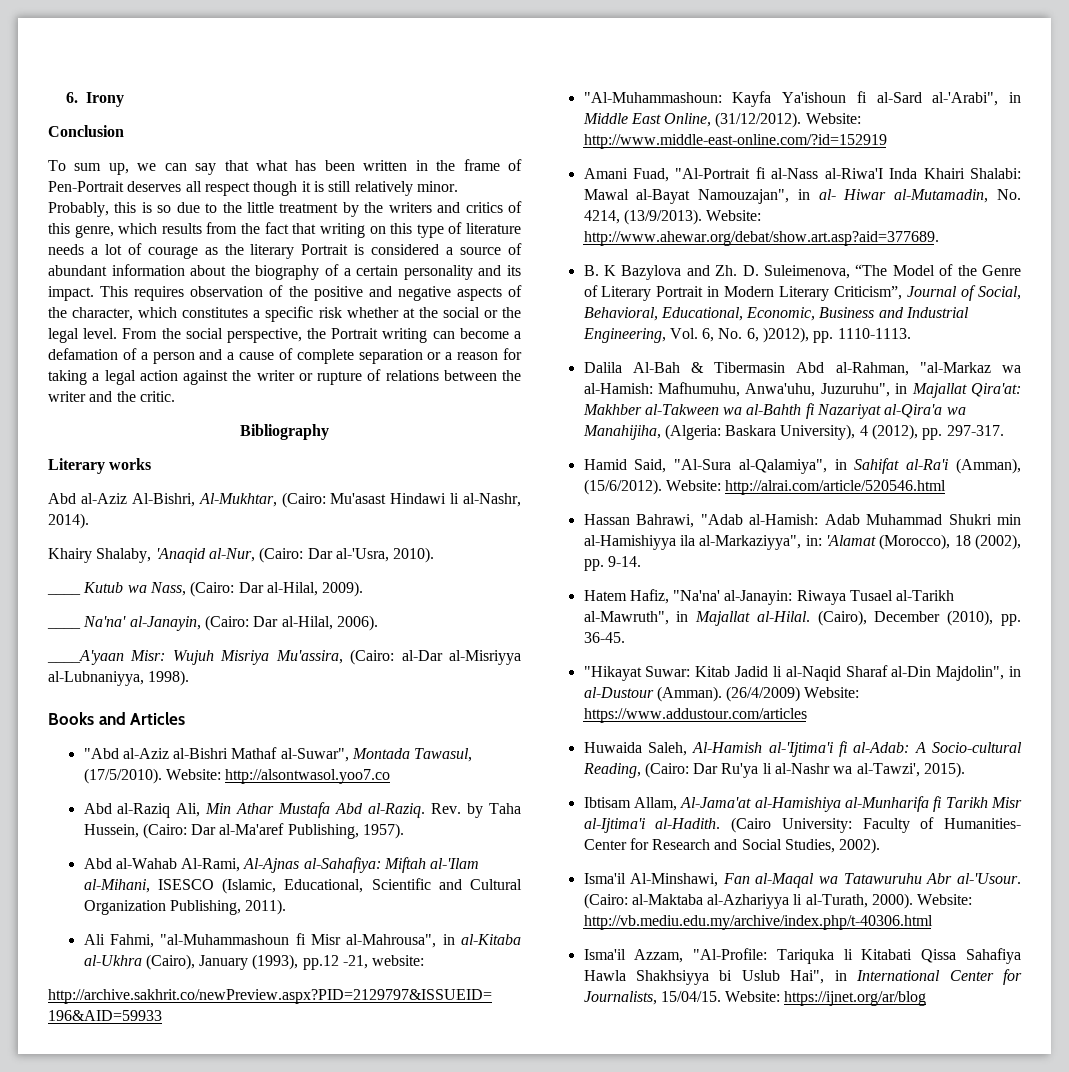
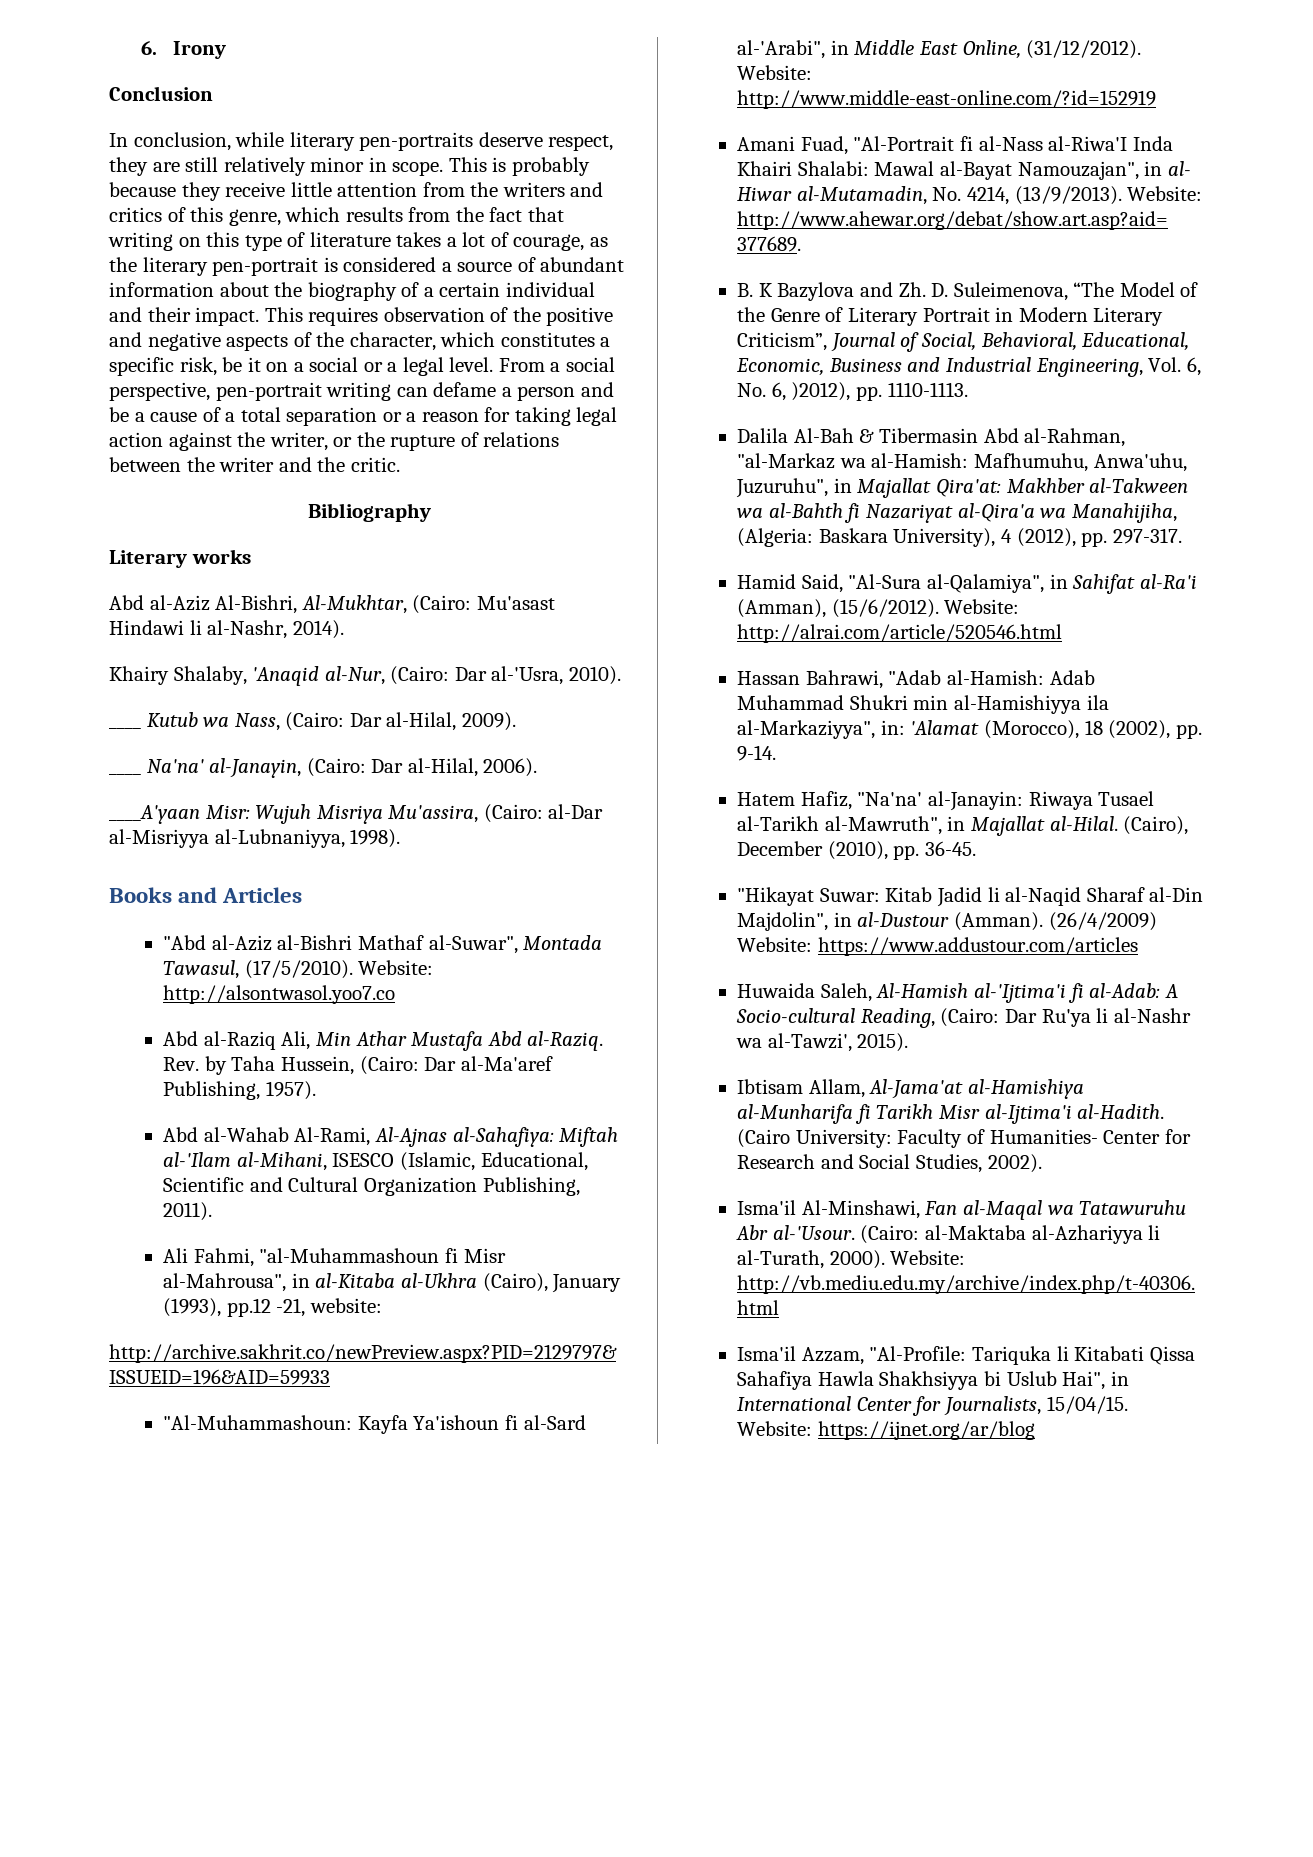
- To sum up, we can say that what has been written in the frame of Pen-Portrait deserves all respect though it is still relatively minor. Probably, this is so due to the little treatment by the writers and critics of this genre, which results from the fact that writing on this type of literature needs a lot of courage as the literary Portrait is considered a source of abundant information about the biography of a certain personality and its impact.
+ In conclusion, while literary pen-portraits deserve respect, they are still relatively minor in scope. This is probably because they receive little attention from the writers and critics of this genre, which results from the fact that writing on this type of literature takes a lot of courage, as the literary pen-portrait is considered a source of abundant information about the biography of a certain individual and their impact.
- This requires observation of the positive and negative aspects of the character, which constitutes a specific risk whether at the social or the legal level.
+ This requires observation of the positive and negative aspects of the character, which constitutes a specific risk, be it on a social or a legal level.
- From the social perspective, the Portrait writing can become a defamation of a person and a cause of complete separation or a reason for taking a legal action against the writer or rupture of relations between the writer and the critic.
+ From a social perspective, pen-portrait writing can defame a person and be a cause of a total separation or a reason for taking legal action against the writer, or the rupture of relations between the writer and the critic.

